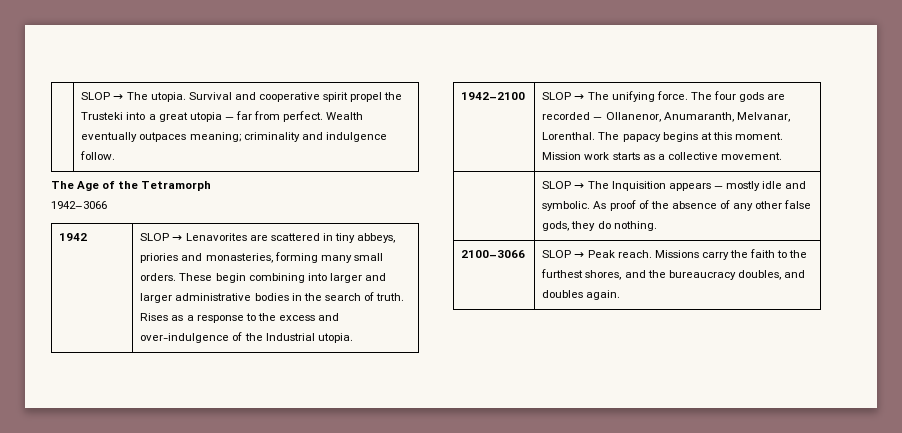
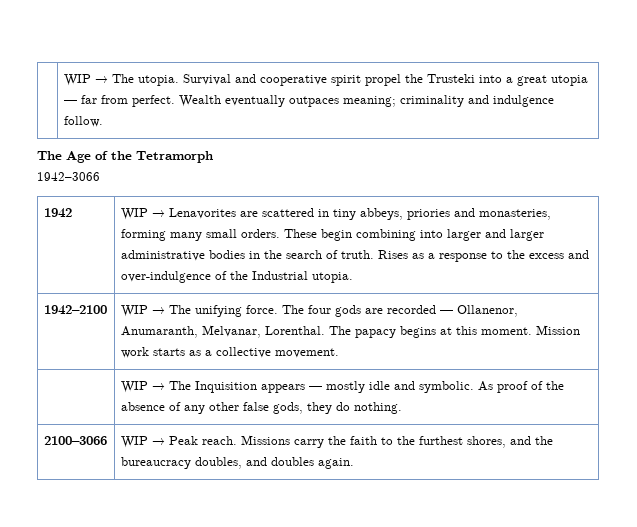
- | SLOP → The utopia. Survival and cooperative spirit propel the Trusteki into a great utopia — far from perfect. Wealth eventually outpaces meaning; criminality and indulgence follow.
+ | WIP → The utopia. Survival and cooperative spirit propel the Trusteki into a great utopia — far from perfect. Wealth eventually outpaces meaning; criminality and indulgence follow.
- SLOP → Lenavorites are scattered in tiny abbeys, priories and monasteries, forming many small orders.
+ WIP → Lenavorites are scattered in tiny abbeys, priories and monasteries, forming many small orders.
- 1942–2100 | SLOP → The unifying force. The four gods are recorded — Ollanenor, Anumaranth, Melvanar, Lorenthal. The papacy begins at this moment. Mission work starts as a collective movement.
+ 1942–2100 | WIP → The unifying force. The four gods are recorded — Ollanenor, Anumaranth, Melvanar, Lorenthal. The papacy begins at this moment. Mission work starts as a collective movement.
- | SLOP → The Inquisition appears — mostly idle and symbolic. As proof of the absence of any other false gods, they do nothing.
+ | WIP → The Inquisition appears — mostly idle and symbolic. As proof of the absence of any other false gods, they do nothing.
- 2100–3066 | SLOP → Peak reach. Missions carry the faith to the furthest shores, and the bureaucracy doubles, and doubles again.
+ 2100–3066 | WIP → Peak reach. Missions carry the faith to the furthest shores, and the bureaucracy doubles, and doubles again.

